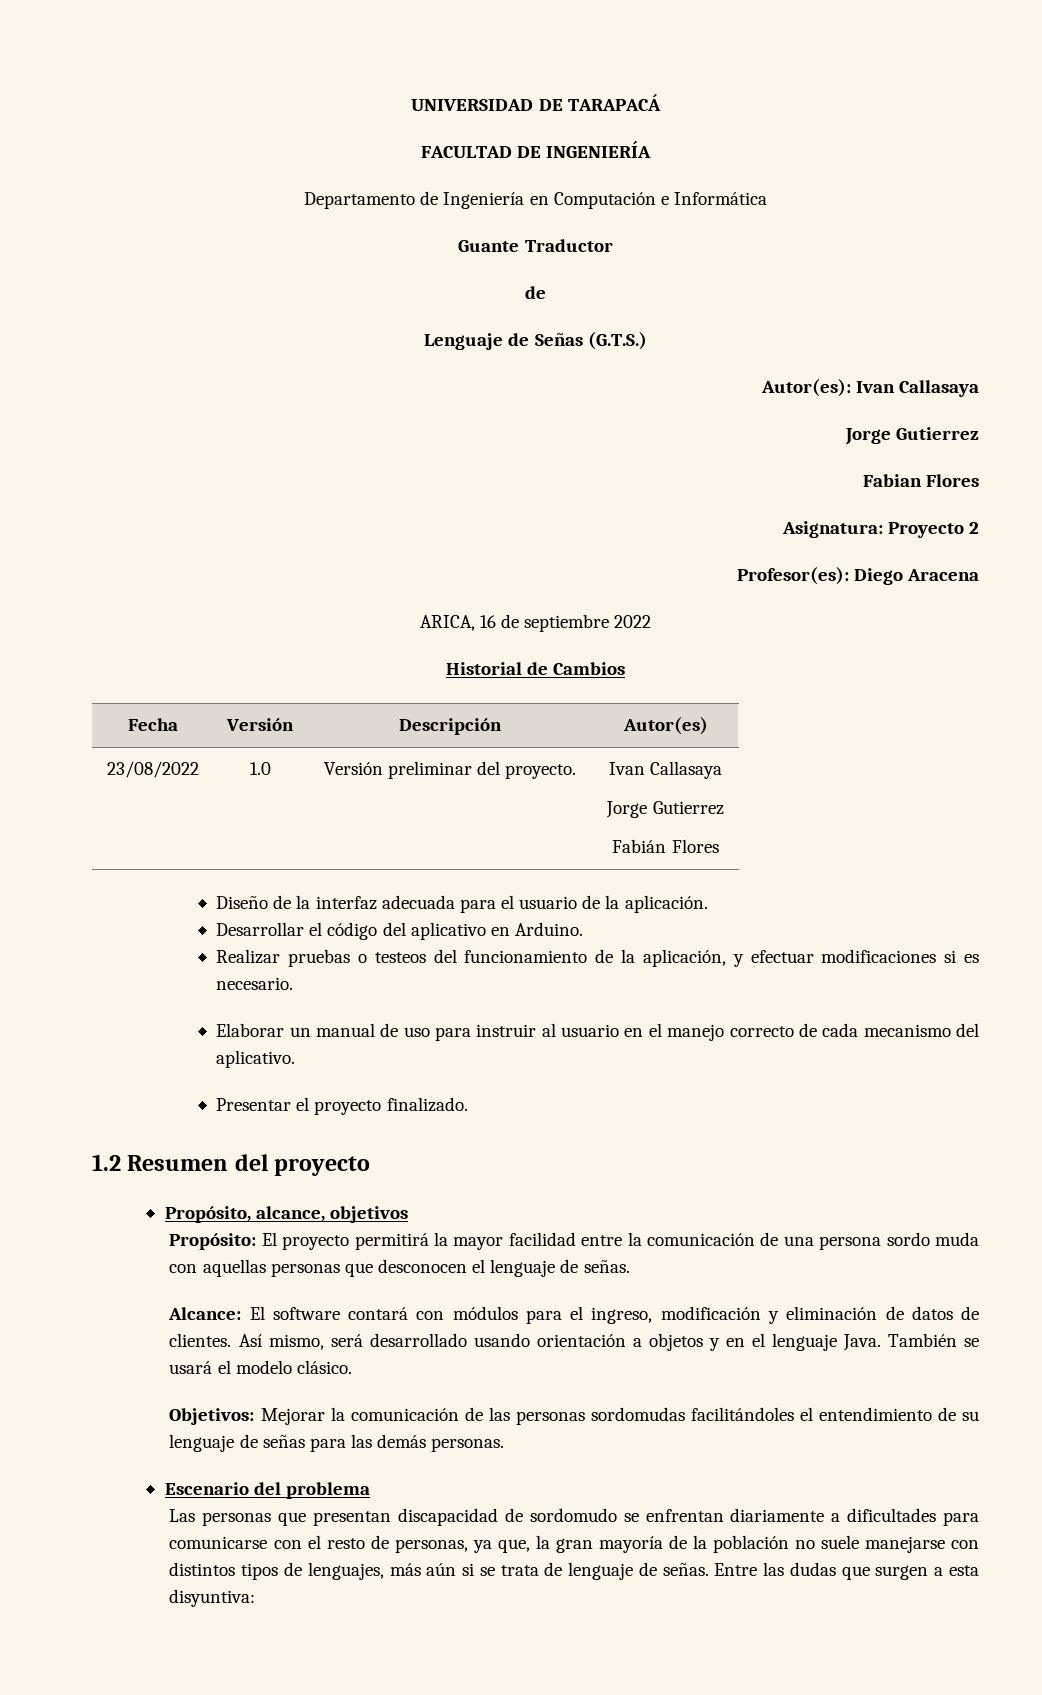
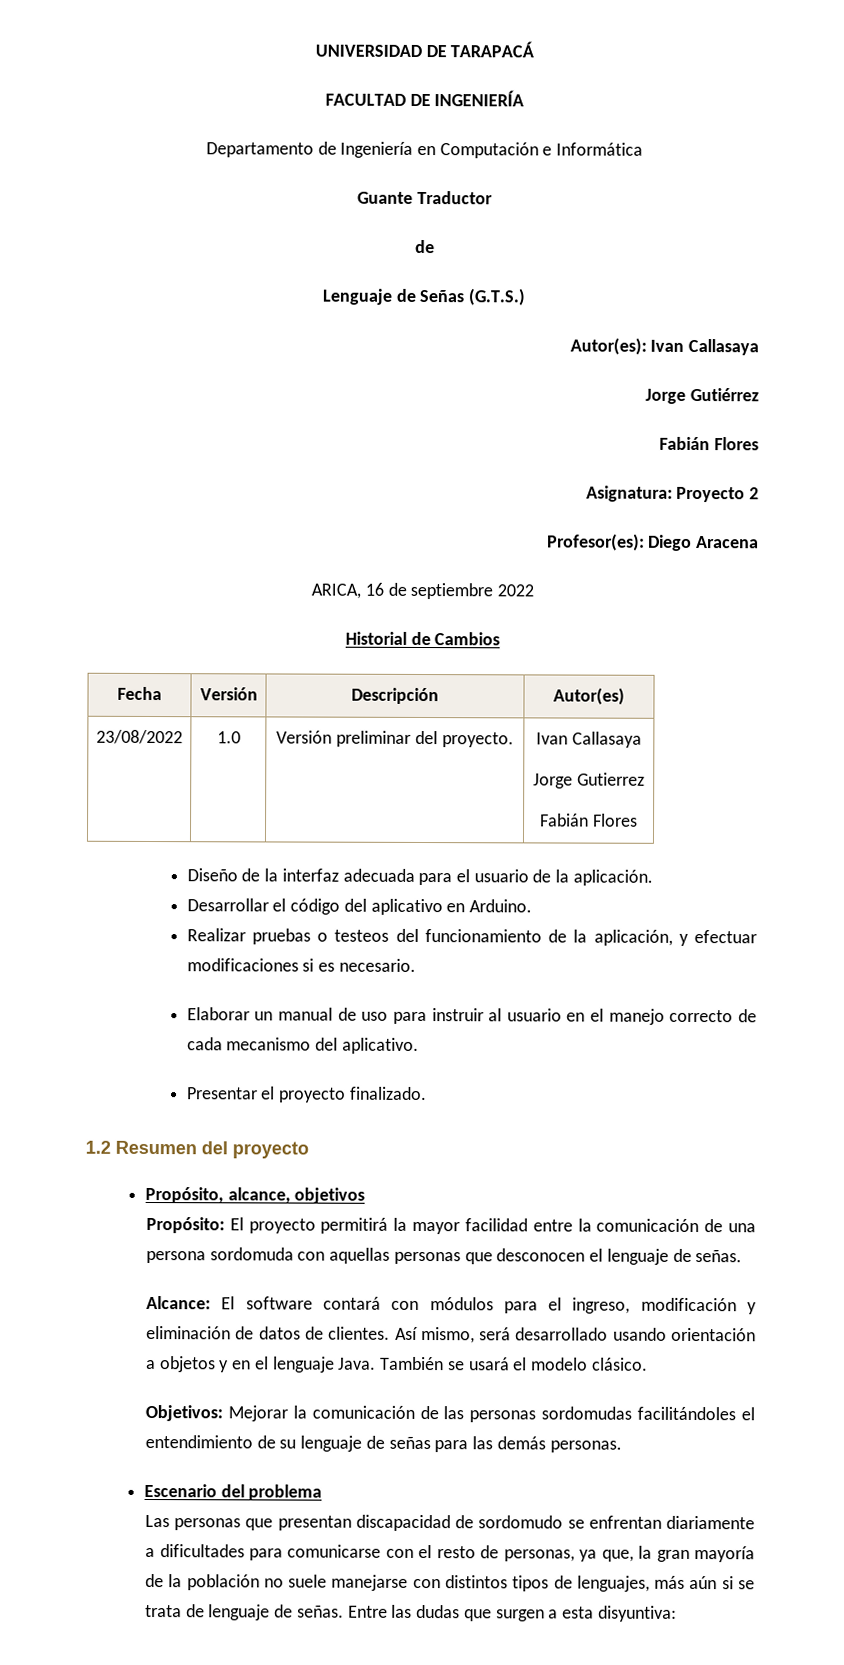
  Autor(es): Ivan Callasaya
- Jorge Gutierrez
- Fabian Flores
+ Jorge Gutiérrez
+ Fabián Flores
- Propósito: El proyecto permitirá la mayor facilidad entre la comunicación de una persona sordo muda con aquellas personas que desconocen el lenguaje de señas.
+ Propósito: El proyecto permitirá la mayor facilidad entre la comunicación de una persona sordomuda con aquellas personas que desconocen el lenguaje de señas.

